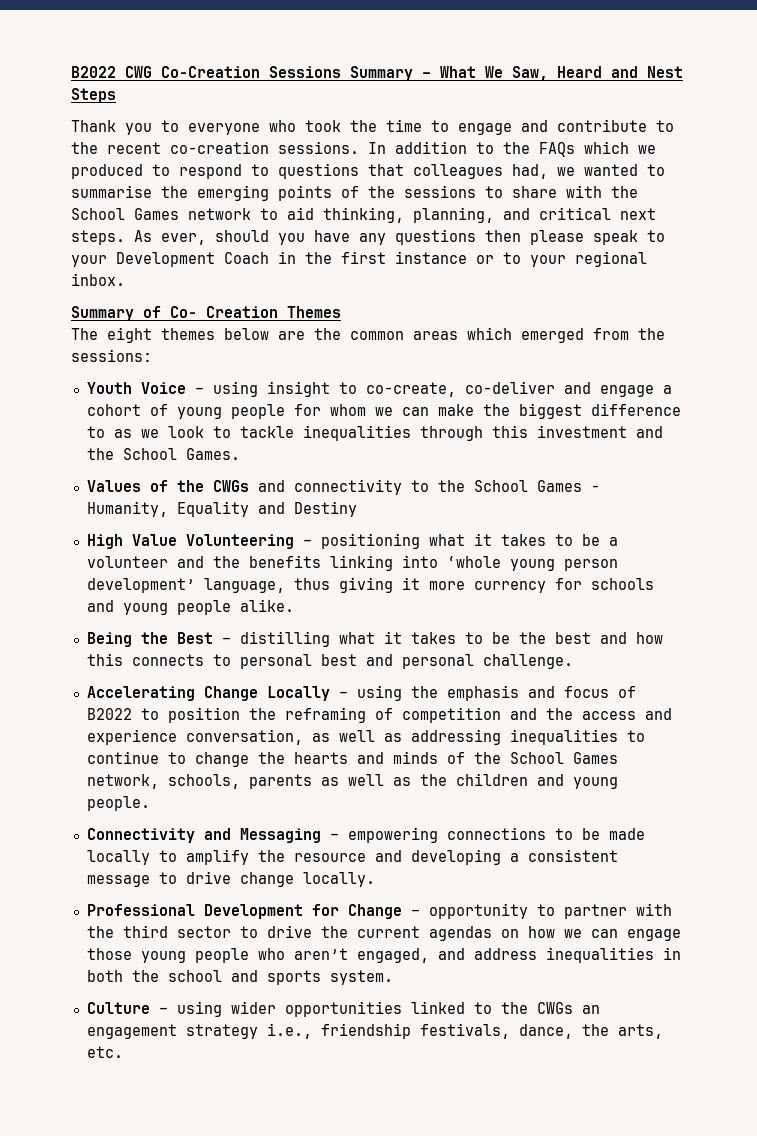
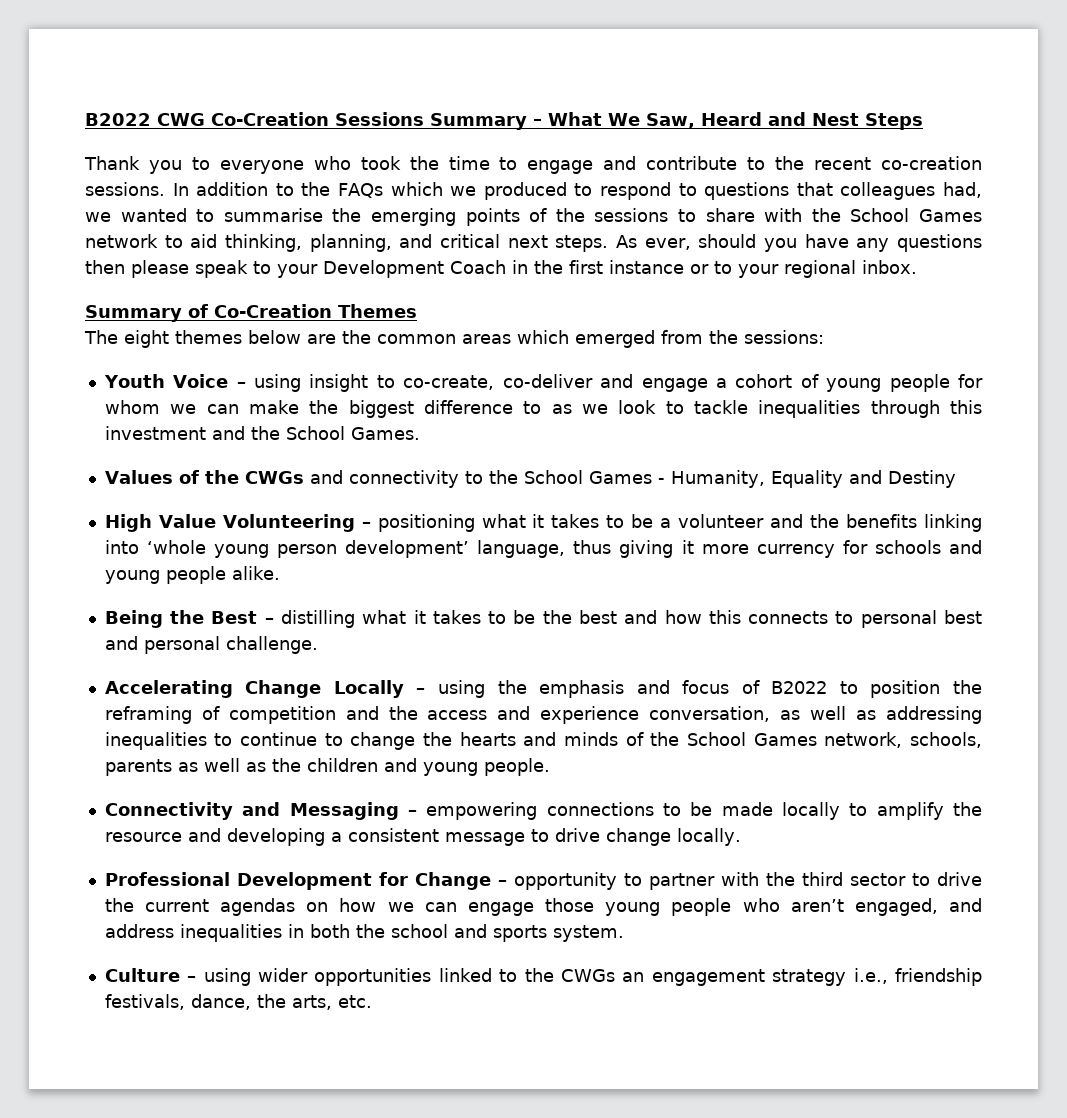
- Summary of Co- Creation Themes
+ Summary of Co-Creation Themes

